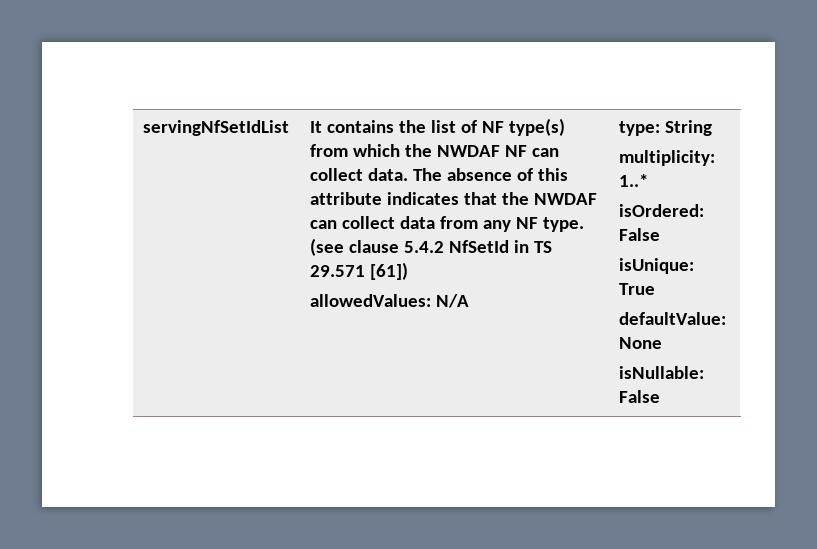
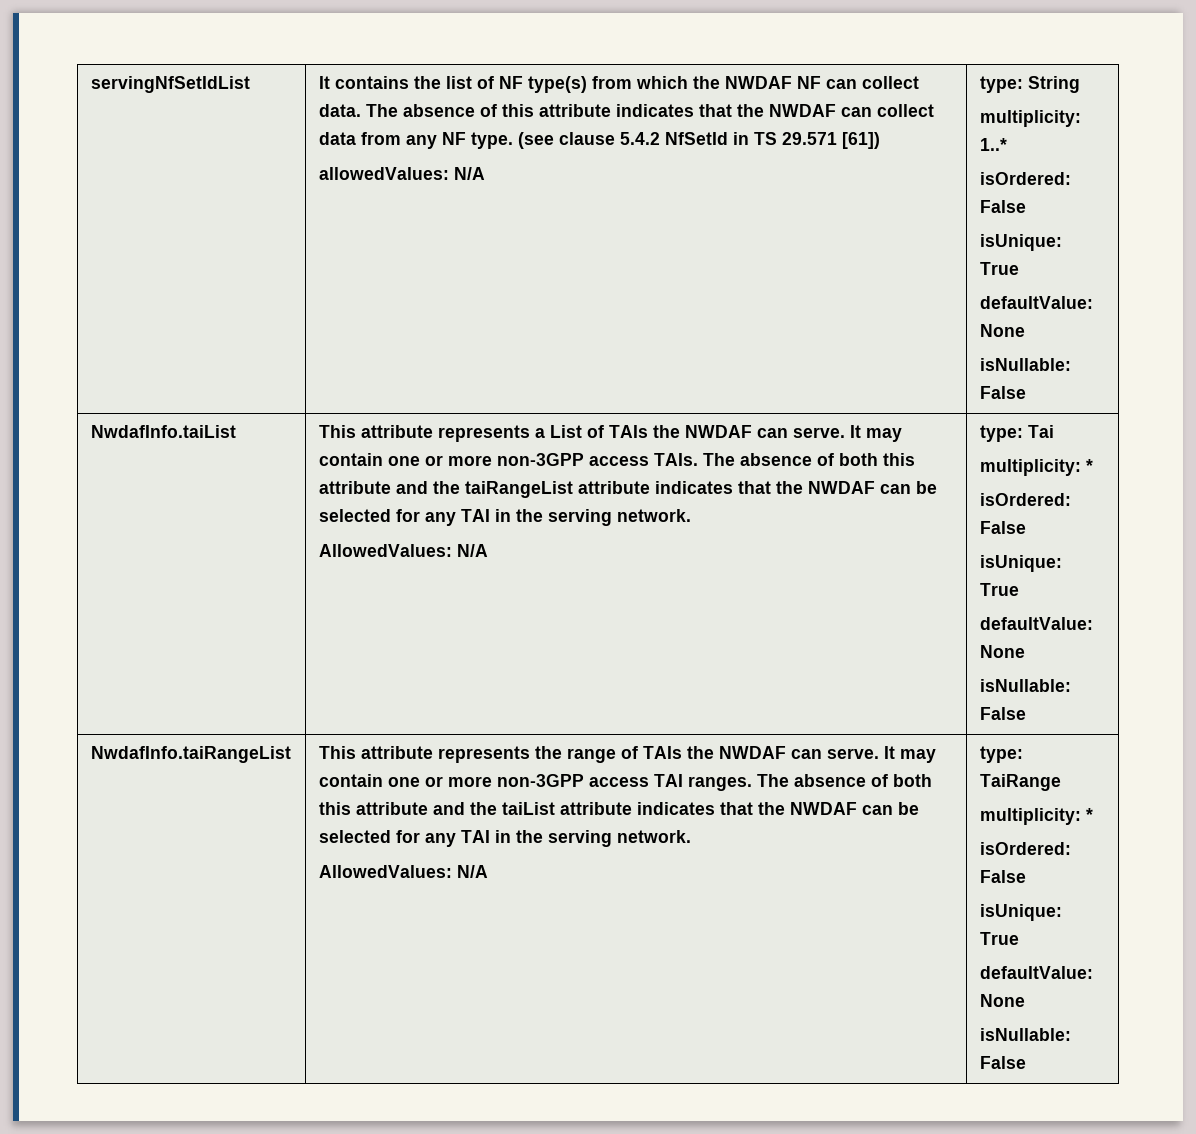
+ NwdafInfo.taiList | This attribute represents a List of TAIs the NWDAF can serve. It may contain one or more non-3GPP access TAIs. The absence of both this attribute and the taiRangeList attribute indicates that the NWDAF can be selected for any TAI in the serving network.
+ AllowedValues: N/A | type: Tai
+ multiplicity: *
+ isOrdered: False
+ isUnique: True
+ defaultValue: None
+ isNullable: False
+ NwdafInfo.taiRangeList | This attribute represents the range of TAIs the NWDAF can serve. It may contain one or more non-3GPP access TAI ranges. The absence of both this attribute and the taiList attribute indicates that the NWDAF can be selected for any TAI in the serving network.
+ AllowedValues: N/A | type: TaiRange
+ multiplicity: *
+ isOrdered: False
+ isUnique: True
+ defaultValue: None
+ isNullable: False

